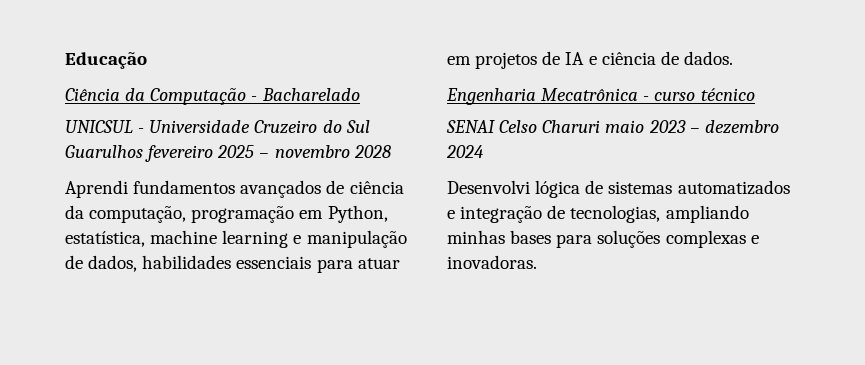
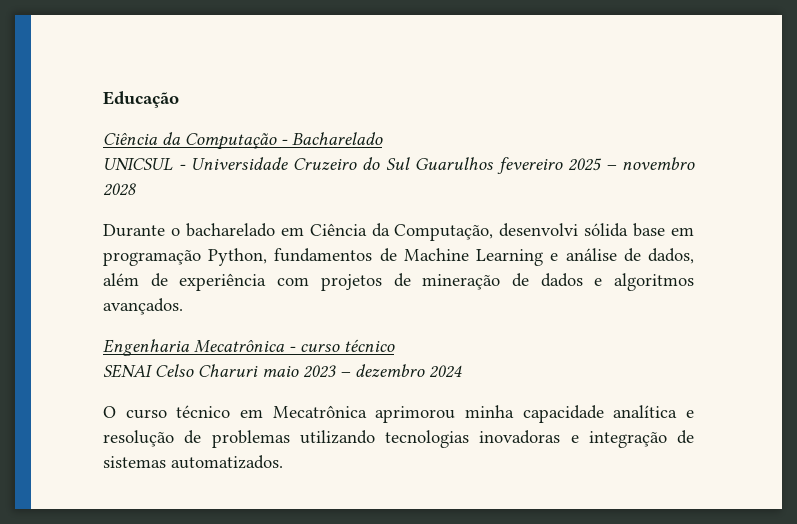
- Aprendi fundamentos avançados de ciência da computação, programação em Python, estatística, machine learning e manipulação de dados, habilidades essenciais para atuar em projetos de IA e ciência de dados.
+ Durante o bacharelado em Ciência da Computação, desenvolvi sólida base em programação Python, fundamentos de Machine Learning e análise de dados, além de experiência com projetos de mineração de dados e algoritmos avançados.
- Desenvolvi lógica de sistemas automatizados e integração de tecnologias, ampliando minhas bases para soluções complexas e inovadoras.
+ O curso técnico em Mecatrônica aprimorou minha capacidade analítica e resolução de problemas utilizando tecnologias inovadoras e integração de sistemas automatizados.

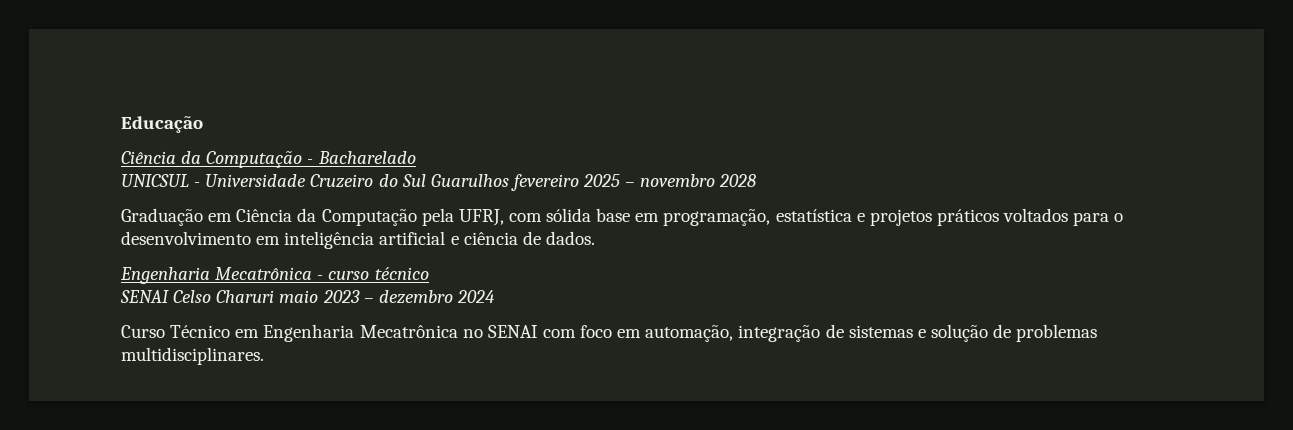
- Durante o bacharelado em Ciência da Computação, desenvolvi sólida base em programação Python, fundamentos de Machine Learning e análise de dados, além de experiência com projetos de mineração de dados e algoritmos avançados.
+ Graduação em Ciência da Computação pela UFRJ, com sólida base em programação, estatística e projetos práticos voltados para o desenvolvimento em inteligência artificial e ciência de dados.
- O curso técnico em Mecatrônica aprimorou minha capacidade analítica e resolução de problemas utilizando tecnologias inovadoras e integração de sistemas automatizados.
+ Curso Técnico em Engenharia Mecatrônica no SENAI com foco em automação, integração de sistemas e solução de problemas multidisciplinares.

